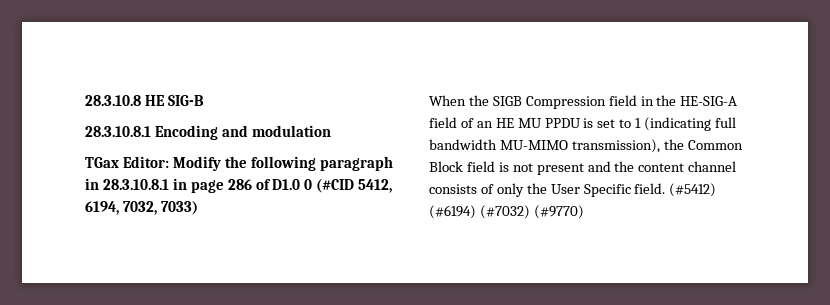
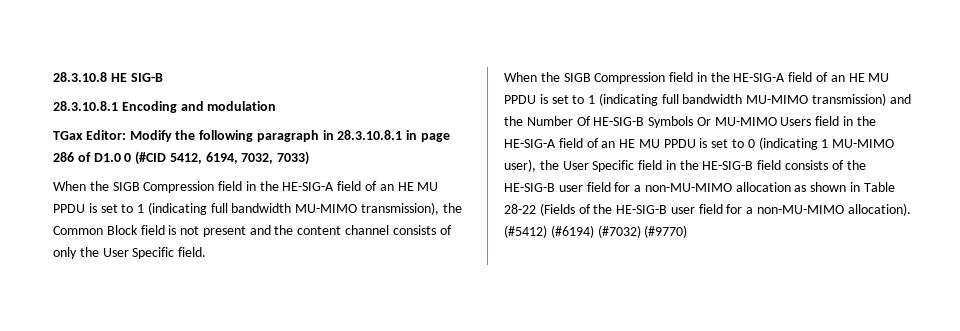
- When the SIGB Compression field in the HE-SIG-A field of an HE MU PPDU is set to 1 (indicating full bandwidth MU-MIMO transmission), the Common Block field is not present and the content channel consists of only the User Specific field. (#5412) (#6194) (#7032) (#9770)
+ When the SIGB Compression field in the HE-SIG-A field of an HE MU PPDU is set to 1 (indicating full bandwidth MU-MIMO transmission), the Common Block field is not present and the content channel consists of only the User Specific field.
+ When the SIGB Compression field in the HE-SIG-A field of an HE MU PPDU is set to 1 (indicating full bandwidth MU-MIMO transmission) and the Number Of HE-SIG-B Symbols Or MU-MIMO Users field in the HE-SIG-A field of an HE MU PPDU is set to 0 (indicating 1 MU-MIMO user), the User Specific field in the HE-SIG-B field consists of the HE-SIG-B user field for a non-MU-MIMO allocation as shown in Table 28-22 (Fields of the HE-SIG-B user field for a non-MU-MIMO allocation). (#5412) (#6194) (#7032) (#9770)

